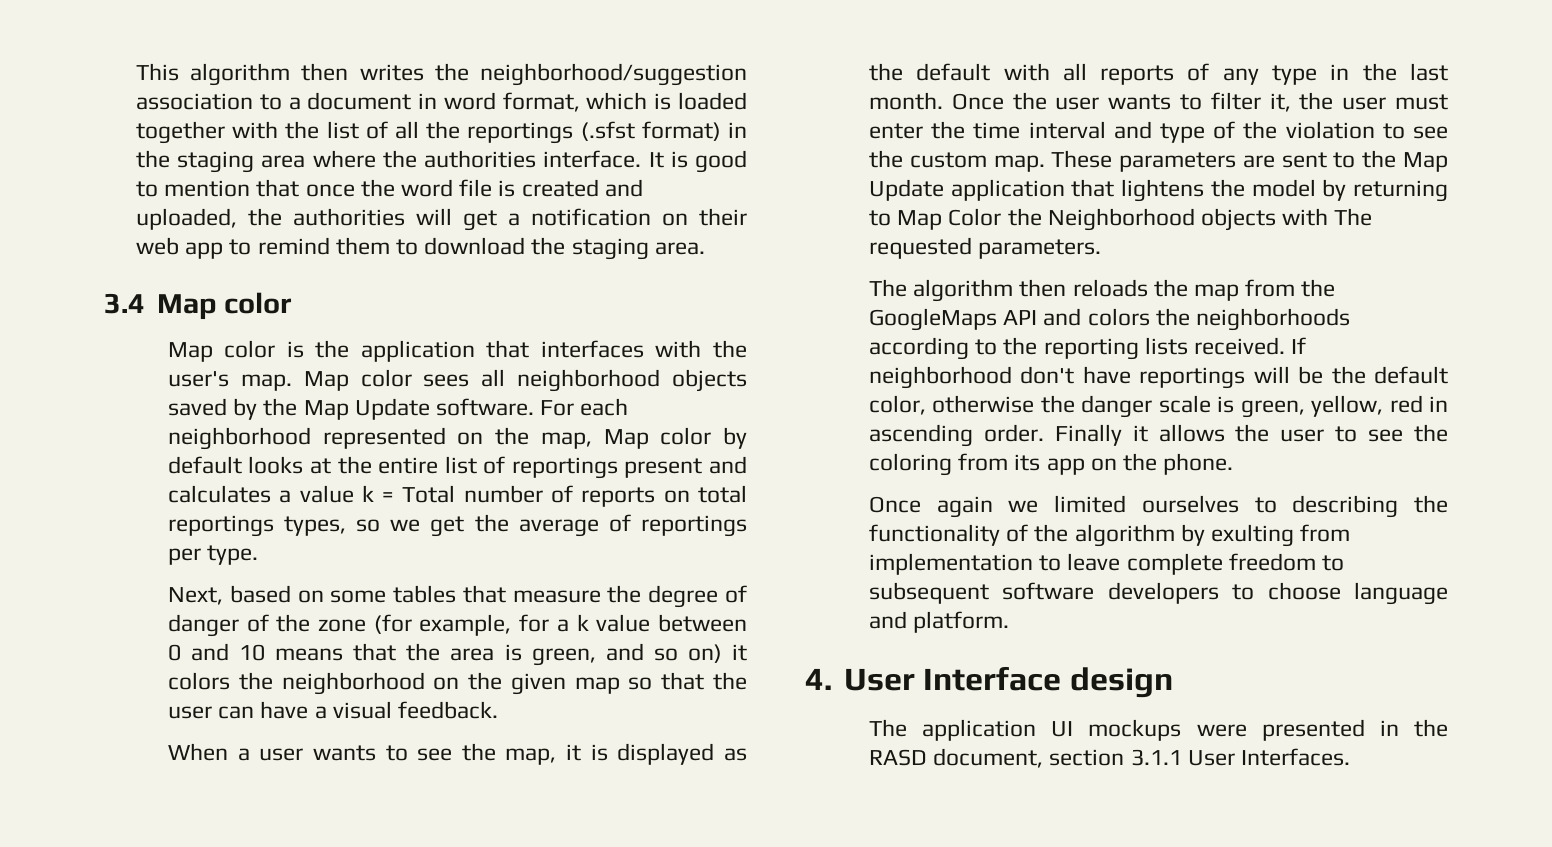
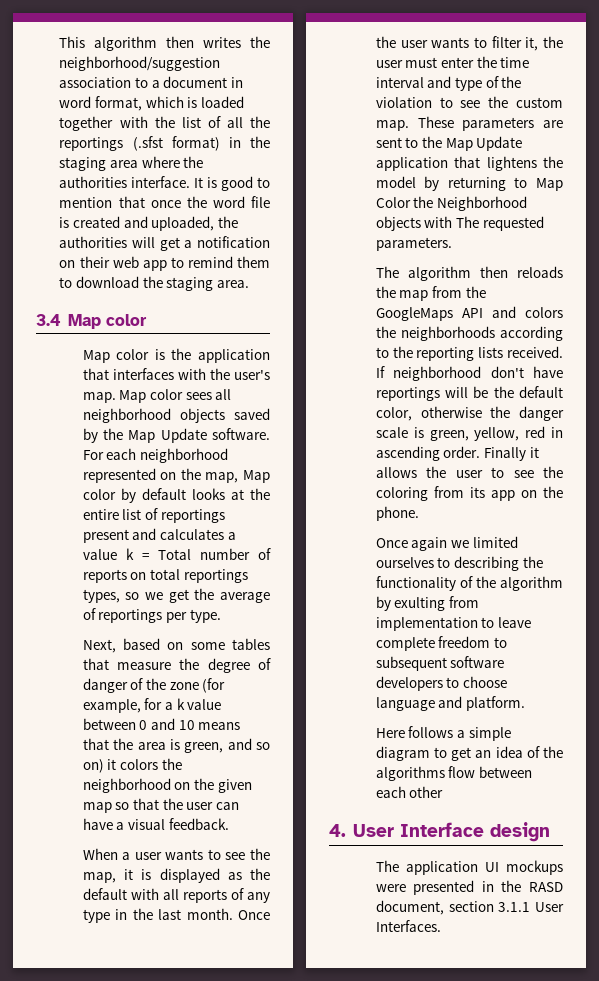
+ Here follows a simple diagram to get an idea of the algorithms flow between each other

